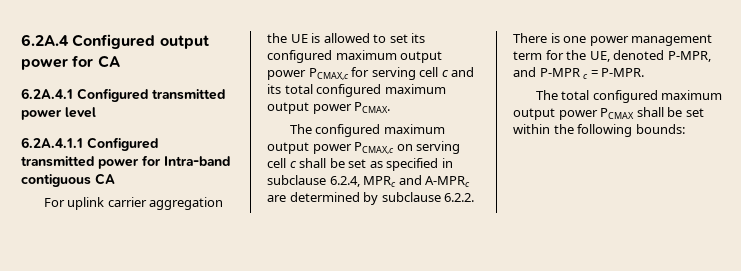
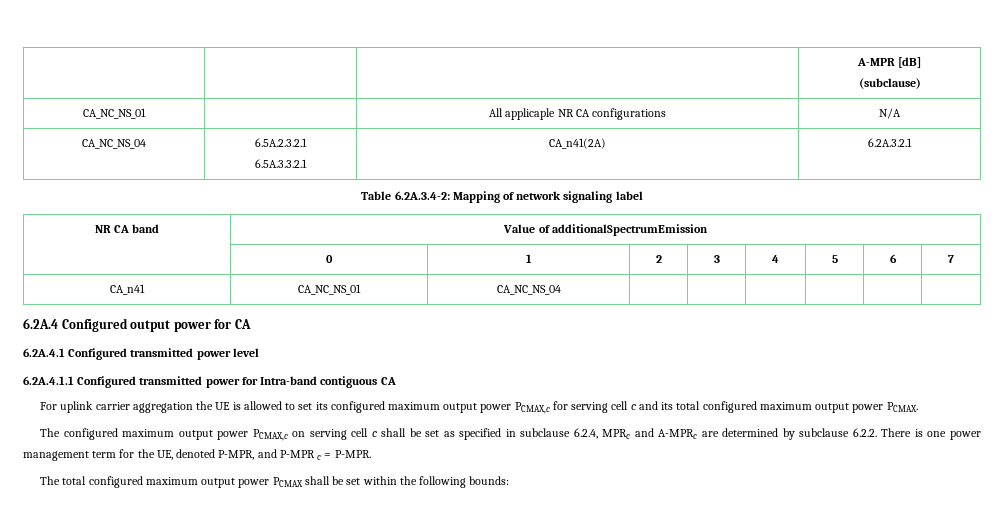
+ | | | A-MPR [dB]
+ (subclause)
+ CA_NC_NS_01 | | All applicaple NR CA configurations | N/A
+ CA_NC_NS_04 | 6.5A.2.3.2.1
+ 6.5A.3.3.2.1 | CA_n41(2A) | 6.2A.3.2.1
+ Table 6.2A.3.4-2: Mapping of network signaling label
+ NR CA band | Value of additionalSpectrumEmission
+ | 0 | 1 | 2 | 3 | 4 | 5 | 6 | 7
+ CA_n41 | CA_NC_NS_01 | CA_NC_NS_04 | | | | | |

